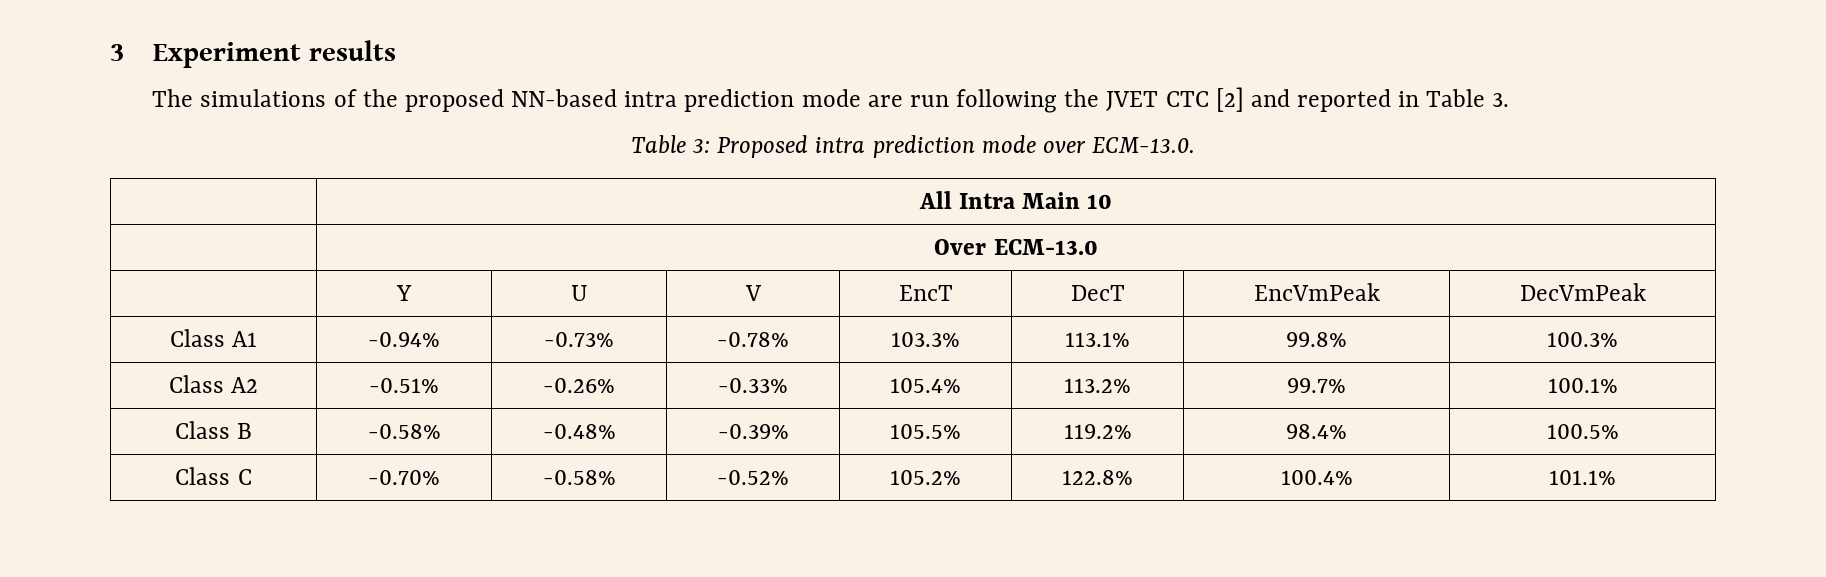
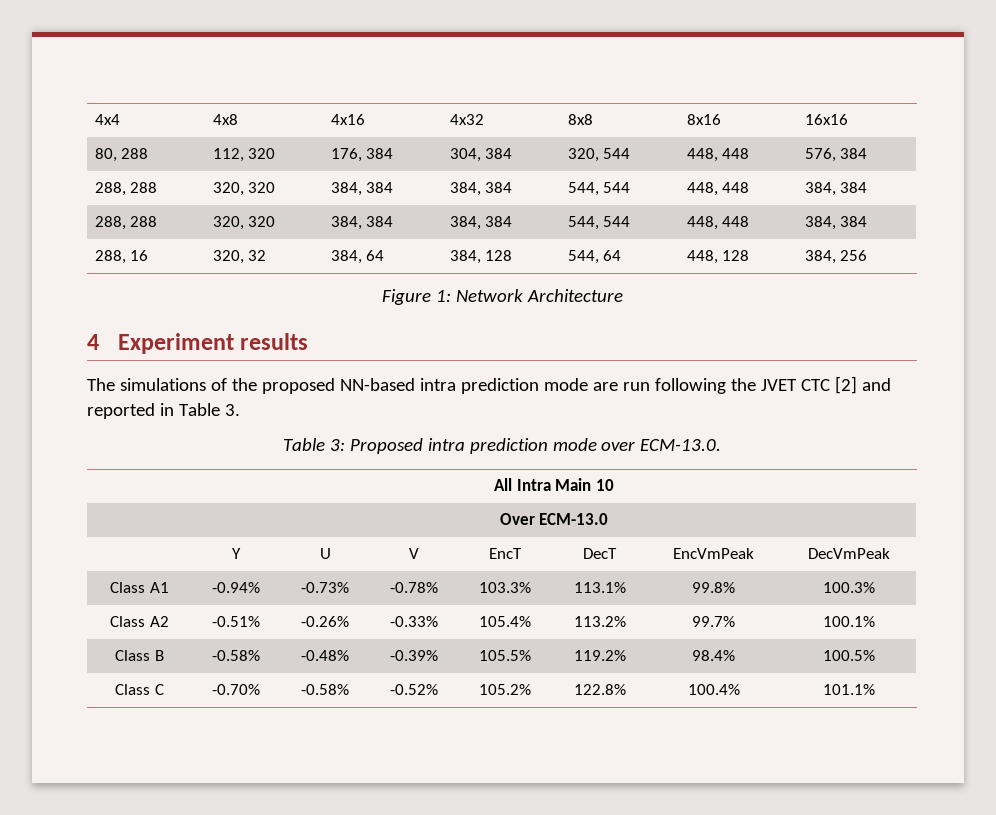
- 3 Experiment results
+ 4x4 | 4x8 | 4x16 | 4x32 | 8x8 | 8x16 | 16x16
+ 80, 288 | 112, 320 | 176, 384 | 304, 384 | 320, 544 | 448, 448 | 576, 384
+ 288, 288 | 320, 320 | 384, 384 | 384, 384 | 544, 544 | 448, 448 | 384, 384
+ 288, 288 | 320, 320 | 384, 384 | 384, 384 | 544, 544 | 448, 448 | 384, 384
+ 288, 16 | 320, 32 | 384, 64 | 384, 128 | 544, 64 | 448, 128 | 384, 256
+ Figure 1: Network Architecture
+ 4 Experiment results

